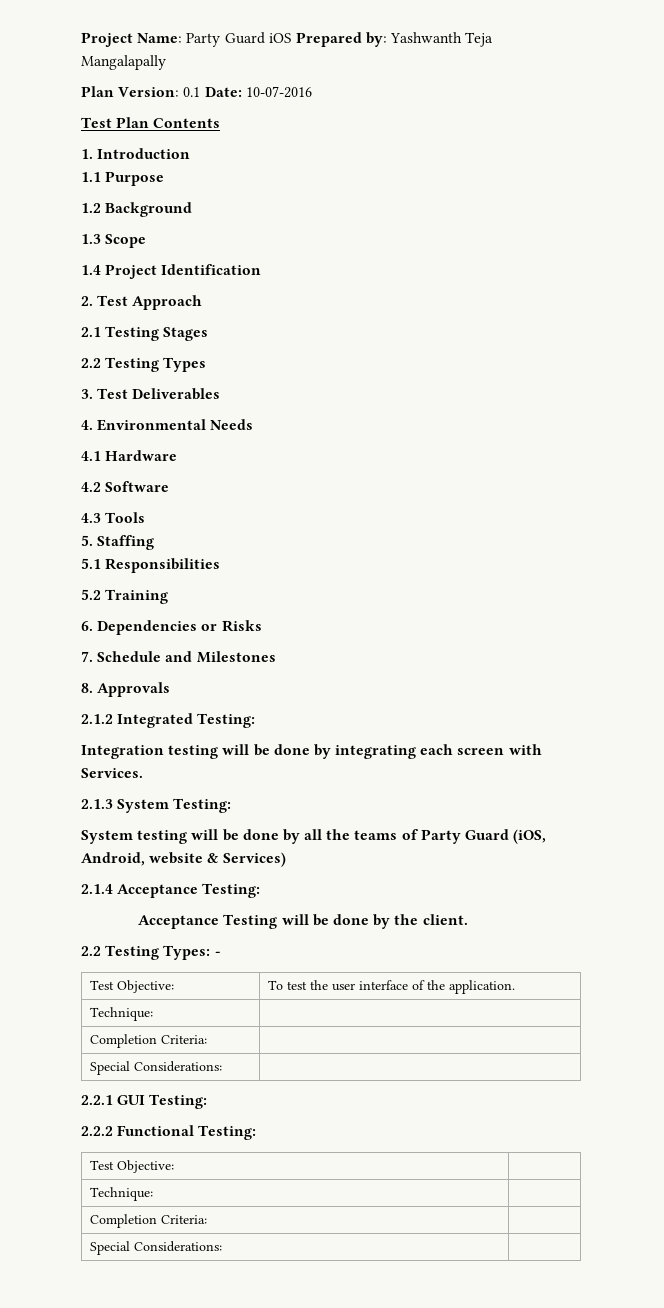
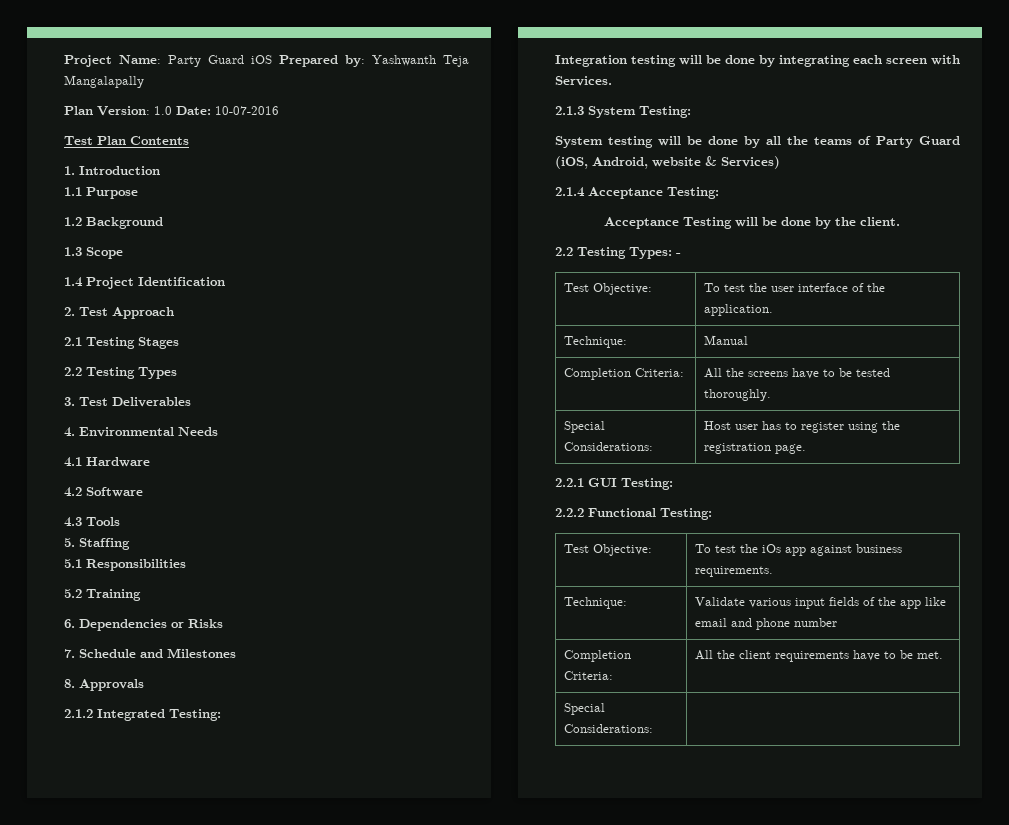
- Plan Version: 0.1 Date: 10-07-2016
+ Plan Version: 1.0 Date: 10-07-2016
  Test Objective: | To test the user interface of the application.
- Technique: |
- Completion Criteria: |
- Special Considerations: |
+ Technique: | Manual
+ Completion Criteria: | All the screens have to be tested thoroughly.
+ Special Considerations: | Host user has to register using the registration page.
  2.2.2 Functional Testing:
- Test Objective: |
- Technique: |
- Completion Criteria: |
+ Test Objective: | To test the iOs app against business requirements.
+ Technique: | Validate various input fields of the app like email and phone number
+ Completion Criteria: | All the client requirements have to be met.

